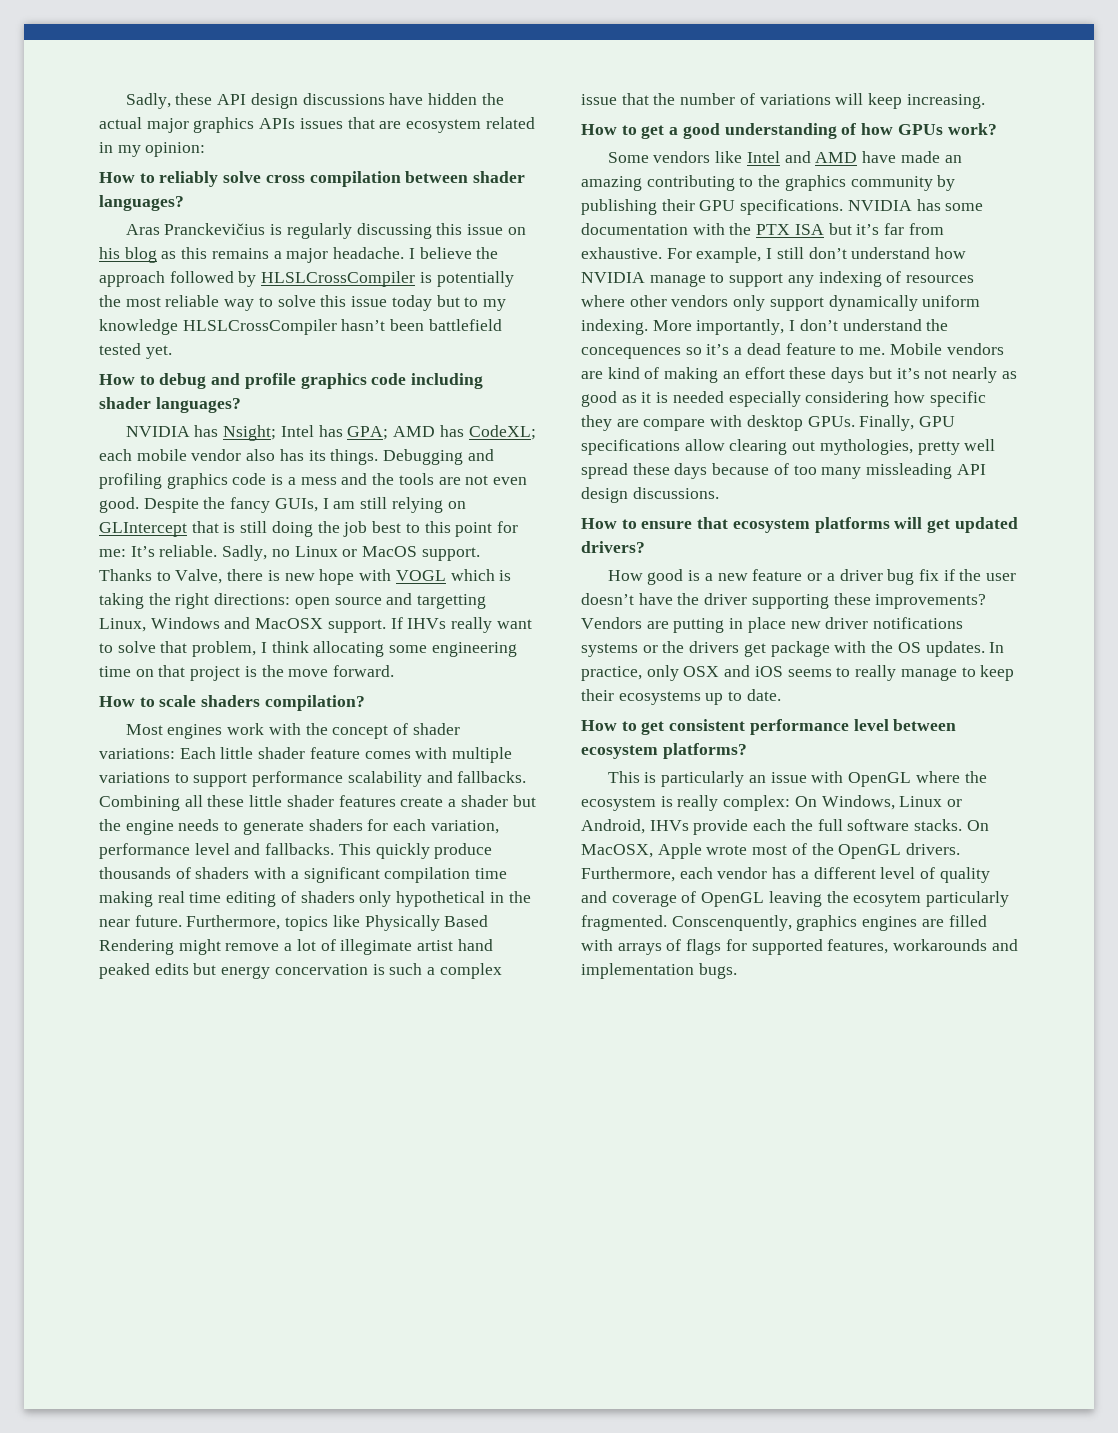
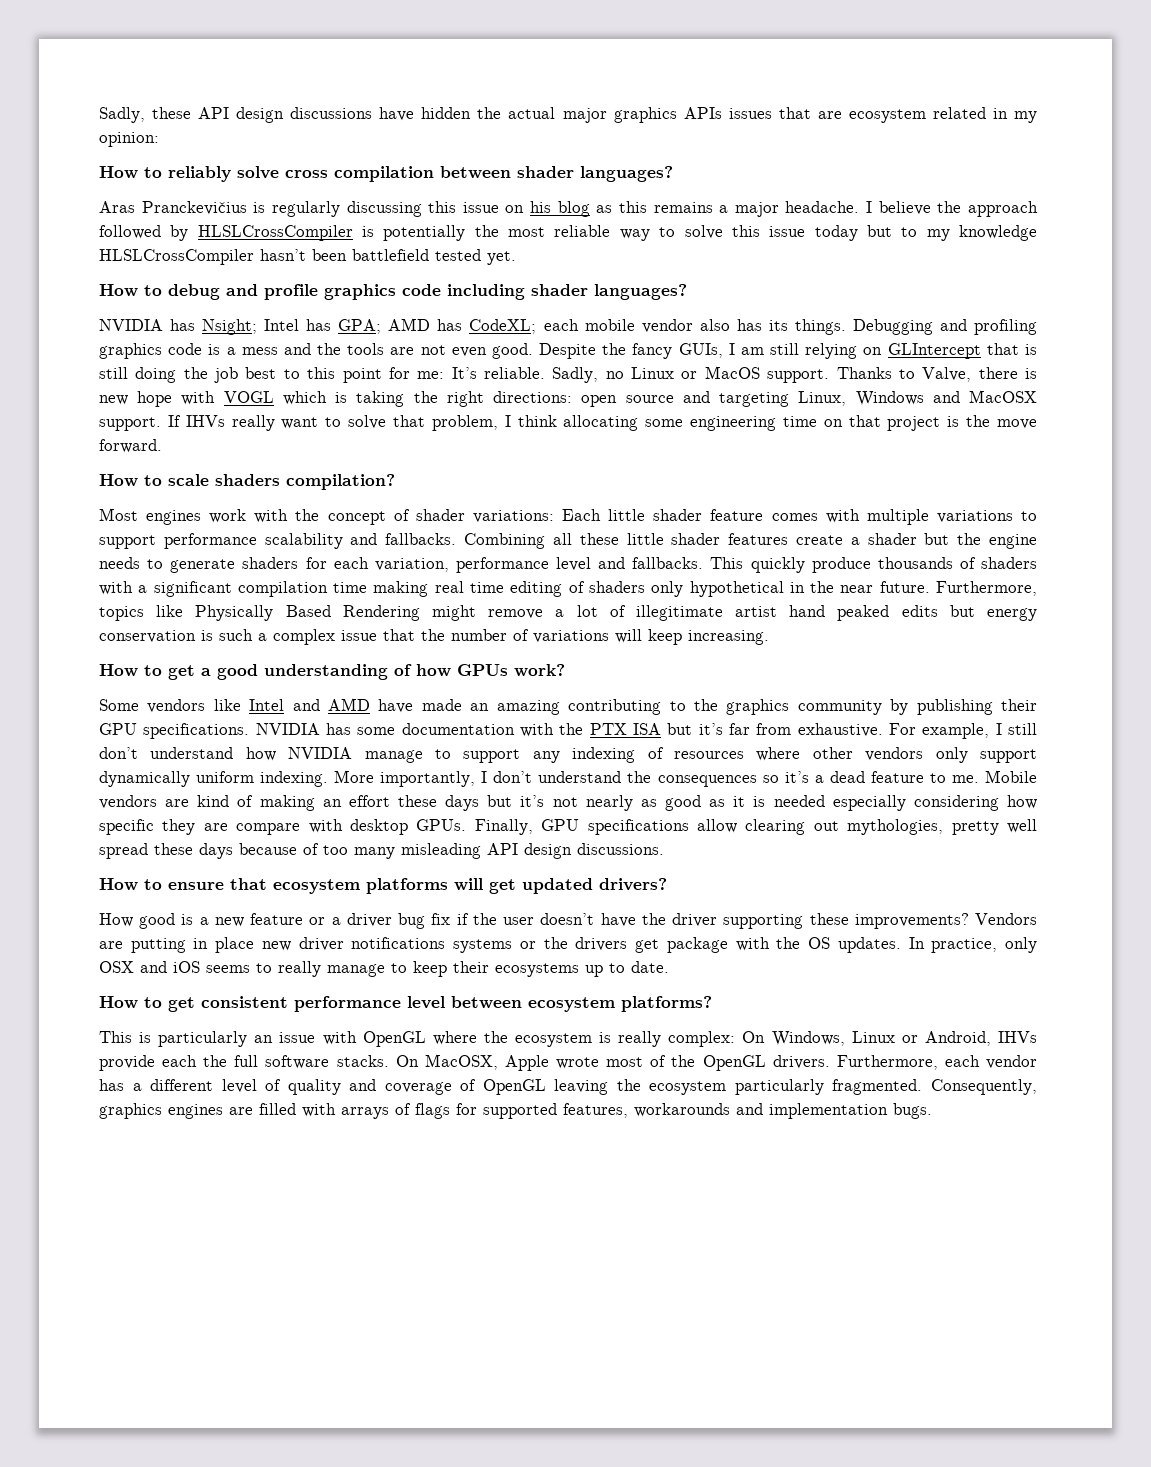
- Thanks to Valve, there is new hope with VOGL which is taking the right directions: open source and targetting Linux, Windows and MacOSX support.
+ Thanks to Valve, there is new hope with VOGL which is taking the right directions: open source and targeting Linux, Windows and MacOSX support.
- Furthermore, topics like Physically Based Rendering might remove a lot of illegimate artist hand peaked edits but energy concervation is such a complex issue that the number of variations will keep increasing.
+ Furthermore, topics like Physically Based Rendering might remove a lot of illegitimate artist hand peaked edits but energy conservation is such a complex issue that the number of variations will keep increasing.
- More importantly, I don’t understand the concequences so it’s a dead feature to me.
+ More importantly, I don’t understand the consequences so it’s a dead feature to me.
- Finally, GPU specifications allow clearing out mythologies, pretty well spread these days because of too many missleading API design discussions.
+ Finally, GPU specifications allow clearing out mythologies, pretty well spread these days because of too many misleading API design discussions.
- Furthermore, each vendor has a different level of quality and coverage of OpenGL leaving the ecosytem particularly fragmented.
+ Furthermore, each vendor has a different level of quality and coverage of OpenGL leaving the ecosystem particularly fragmented.
- Conscenquently, graphics engines are filled with arrays of flags for supported features, workarounds and implementation bugs.
+ Consequently, graphics engines are filled with arrays of flags for supported features, workarounds and implementation bugs.

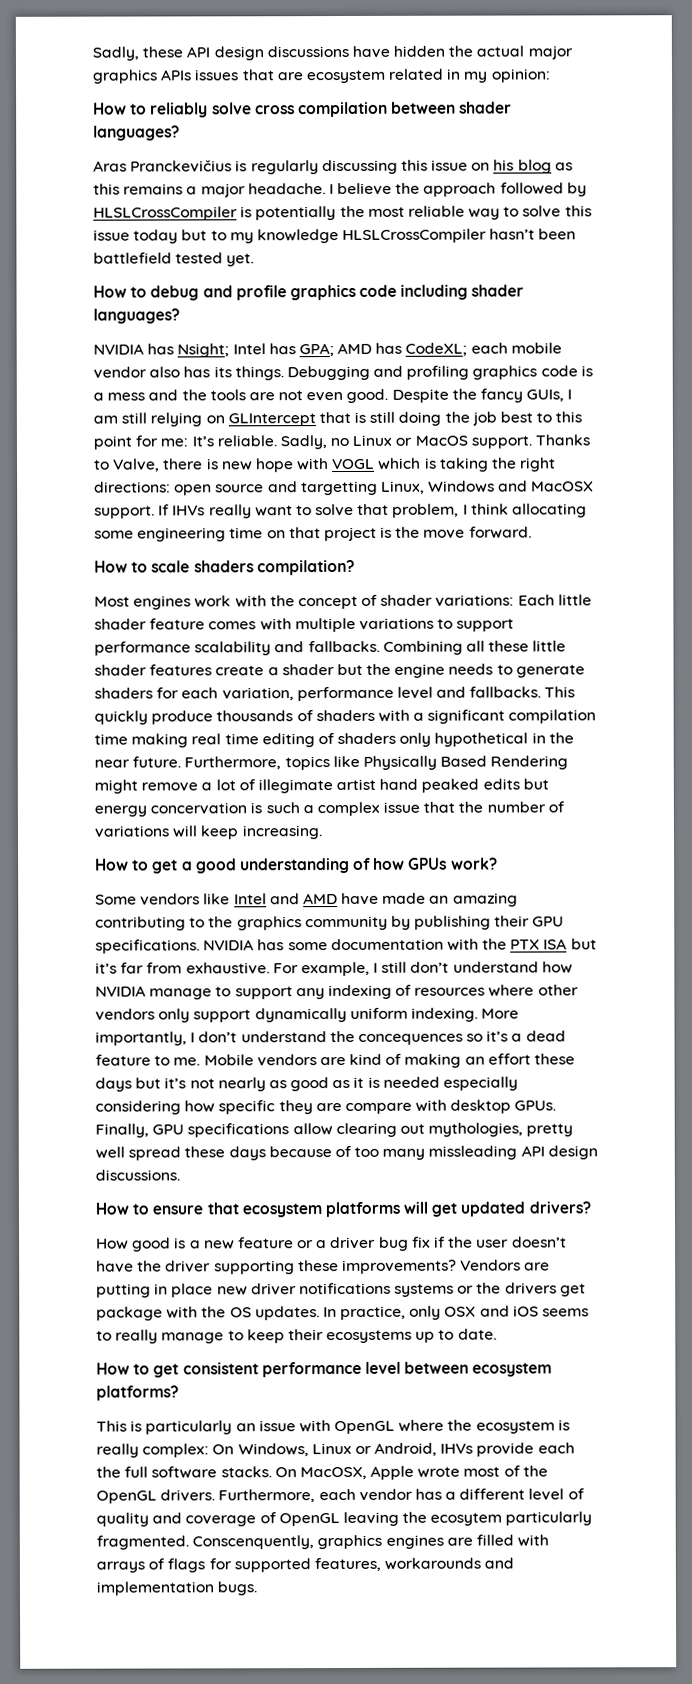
- Thanks to Valve, there is new hope with VOGL which is taking the right directions: open source and targeting Linux, Windows and MacOSX support.
+ Thanks to Valve, there is new hope with VOGL which is taking the right directions: open source and targetting Linux, Windows and MacOSX support.
- Furthermore, topics like Physically Based Rendering might remove a lot of illegitimate artist hand peaked edits but energy conservation is such a complex issue that the number of variations will keep increasing.
+ Furthermore, topics like Physically Based Rendering might remove a lot of illegimate artist hand peaked edits but energy concervation is such a complex issue that the number of variations will keep increasing.
- More importantly, I don’t understand the consequences so it’s a dead feature to me.
+ More importantly, I don’t understand the concequences so it’s a dead feature to me.
- Finally, GPU specifications allow clearing out mythologies, pretty well spread these days because of too many misleading API design discussions.
+ Finally, GPU specifications allow clearing out mythologies, pretty well spread these days because of too many missleading API design discussions.
- Furthermore, each vendor has a different level of quality and coverage of OpenGL leaving the ecosystem particularly fragmented.
+ Furthermore, each vendor has a different level of quality and coverage of OpenGL leaving the ecosytem particularly fragmented.
- Consequently, graphics engines are filled with arrays of flags for supported features, workarounds and implementation bugs.
+ Conscenquently, graphics engines are filled with arrays of flags for supported features, workarounds and implementation bugs.

